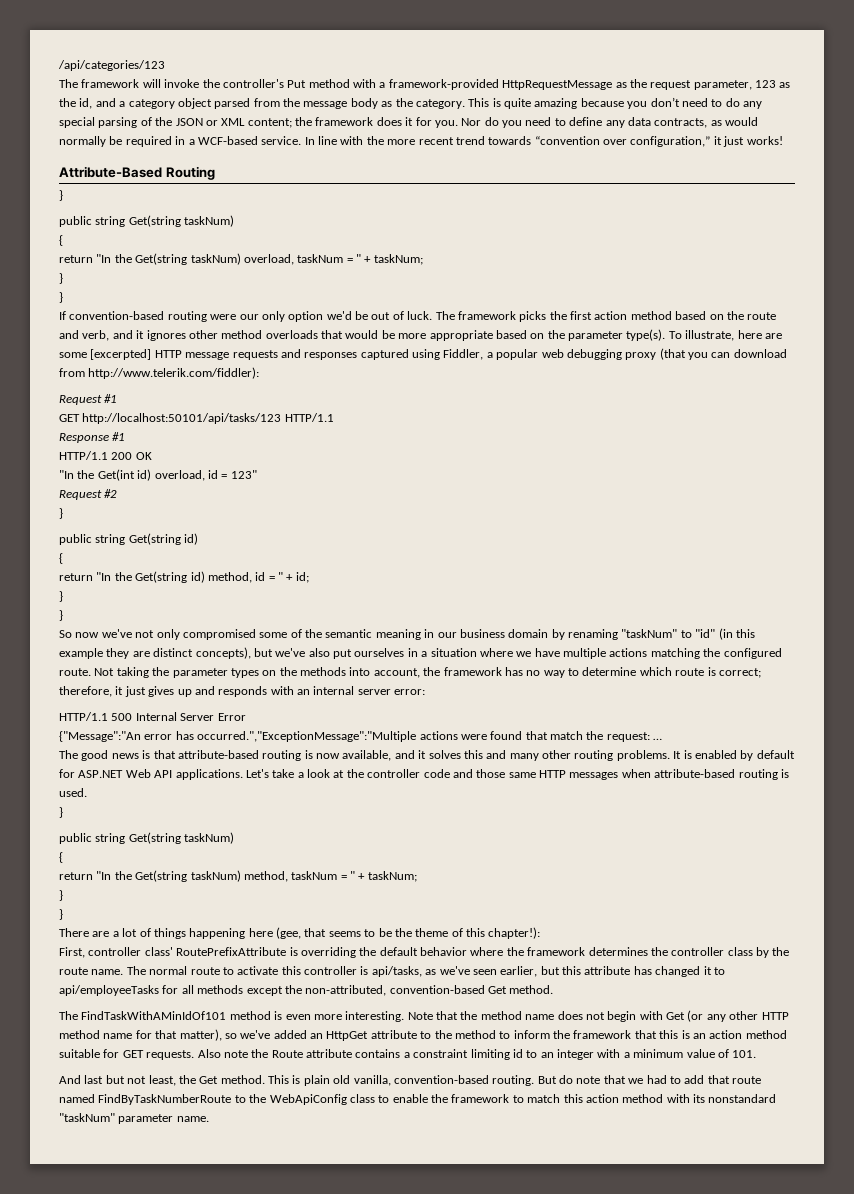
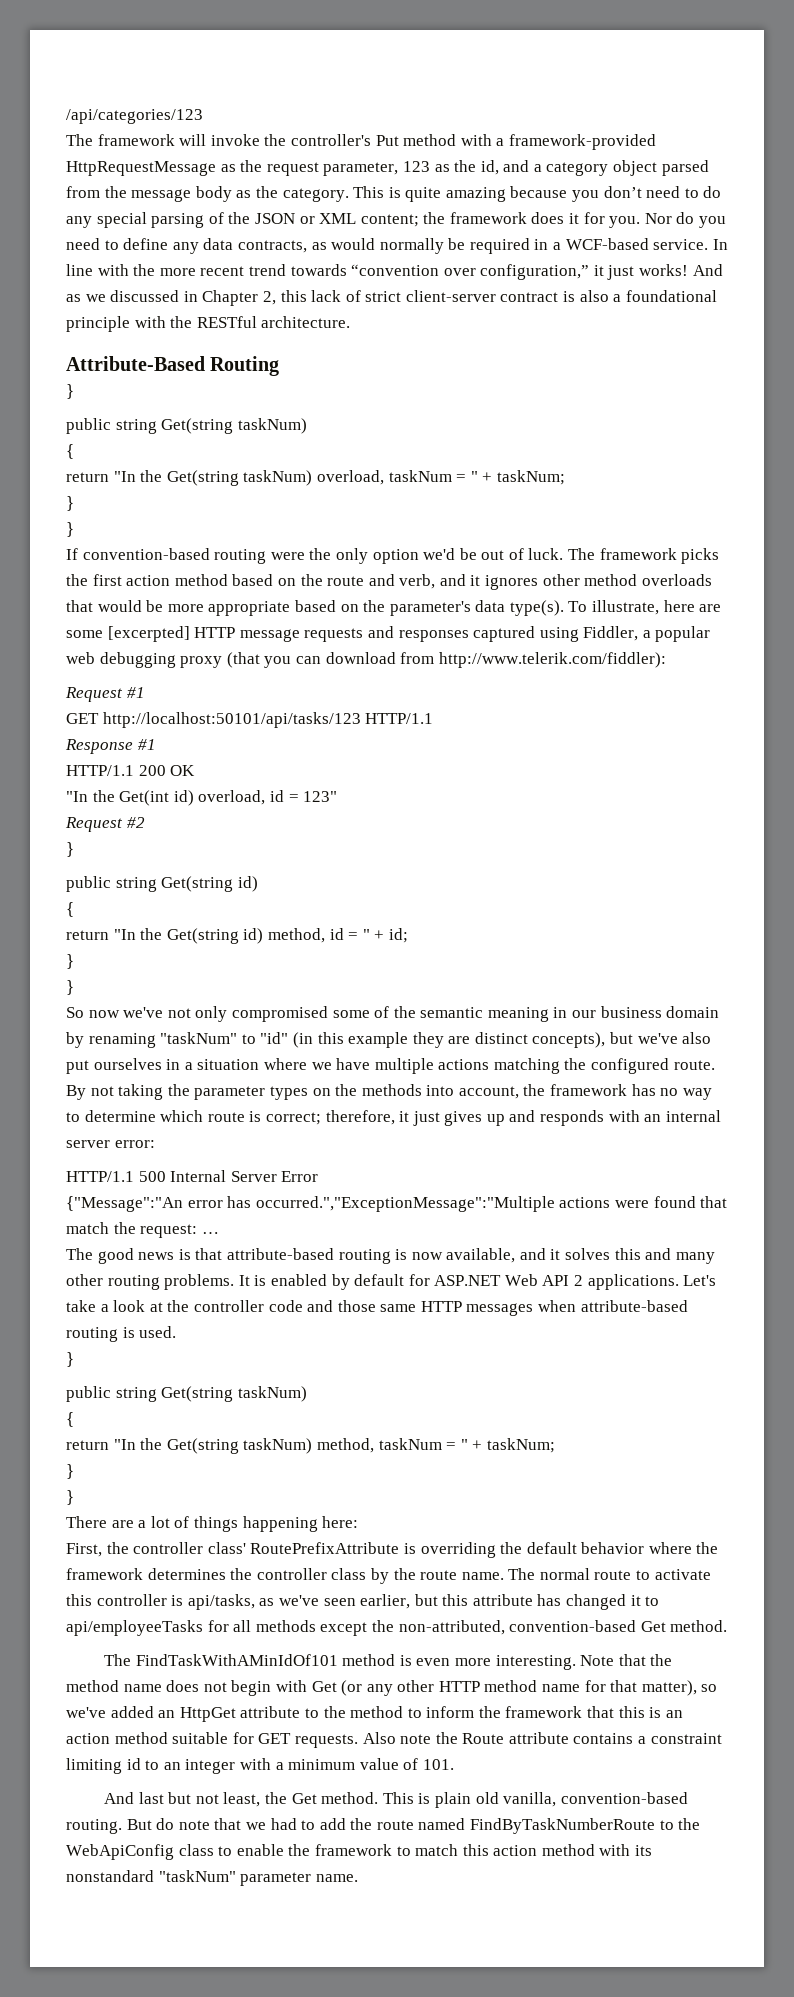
+ And as we discussed in Chapter 2, this lack of strict client-server contract is also a foundational principle with the RESTful architecture.
- If convention-based routing were our only option we'd be out of luck.
+ If convention-based routing were the only option we'd be out of luck.
- The framework picks the first action method based on the route and verb, and it ignores other method overloads that would be more appropriate based on the parameter type(s).
+ The framework picks the first action method based on the route and verb, and it ignores other method overloads that would be more appropriate based on the parameter's data type(s).
- Not taking the parameter types on the methods into account, the framework has no way to determine which route is correct; therefore, it just gives up and responds with an internal server error:
+ By not taking the parameter types on the methods into account, the framework has no way to determine which route is correct; therefore, it just gives up and responds with an internal server error:
- It is enabled by default for ASP.NET Web API applications.
+ It is enabled by default for ASP.NET Web API 2 applications.
- There are a lot of things happening here (gee, that seems to be the theme of this chapter!):
+ There are a lot of things happening here:
- First, controller class' RoutePrefixAttribute is overriding the default behavior where the framework determines the controller class by the route name.
+ First, the controller class' RoutePrefixAttribute is overriding the default behavior where the framework determines the controller class by the route name.
- But do note that we had to add that route named FindByTaskNumberRoute to the WebApiConfig class to enable the framework to match this action method with its nonstandard "taskNum" parameter name.
+ But do note that we had to add the route named FindByTaskNumberRoute to the WebApiConfig class to enable the framework to match this action method with its nonstandard "taskNum" parameter name.

